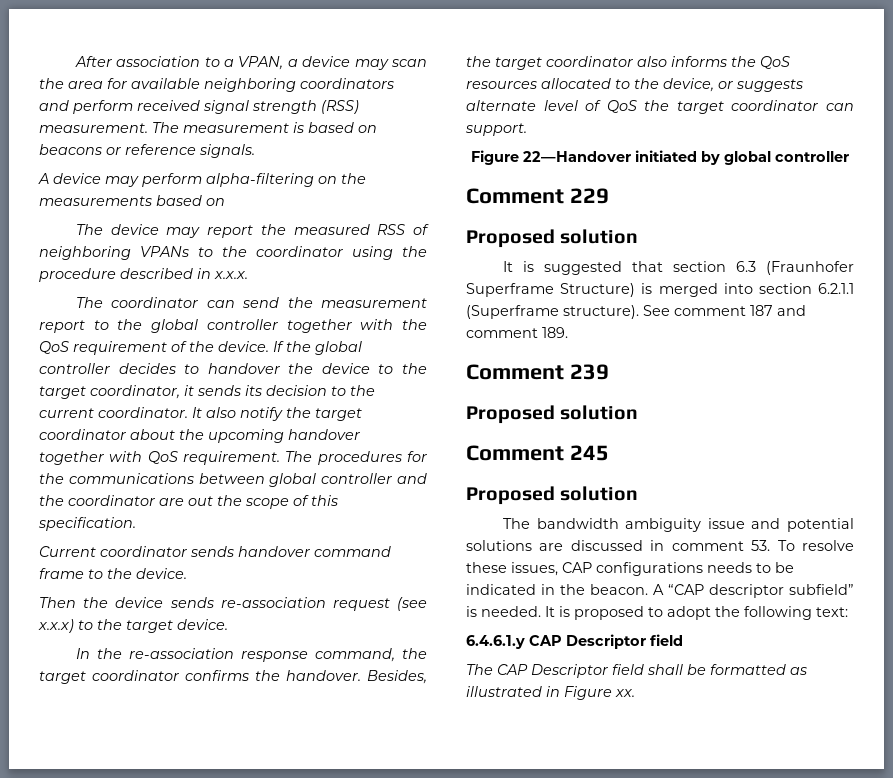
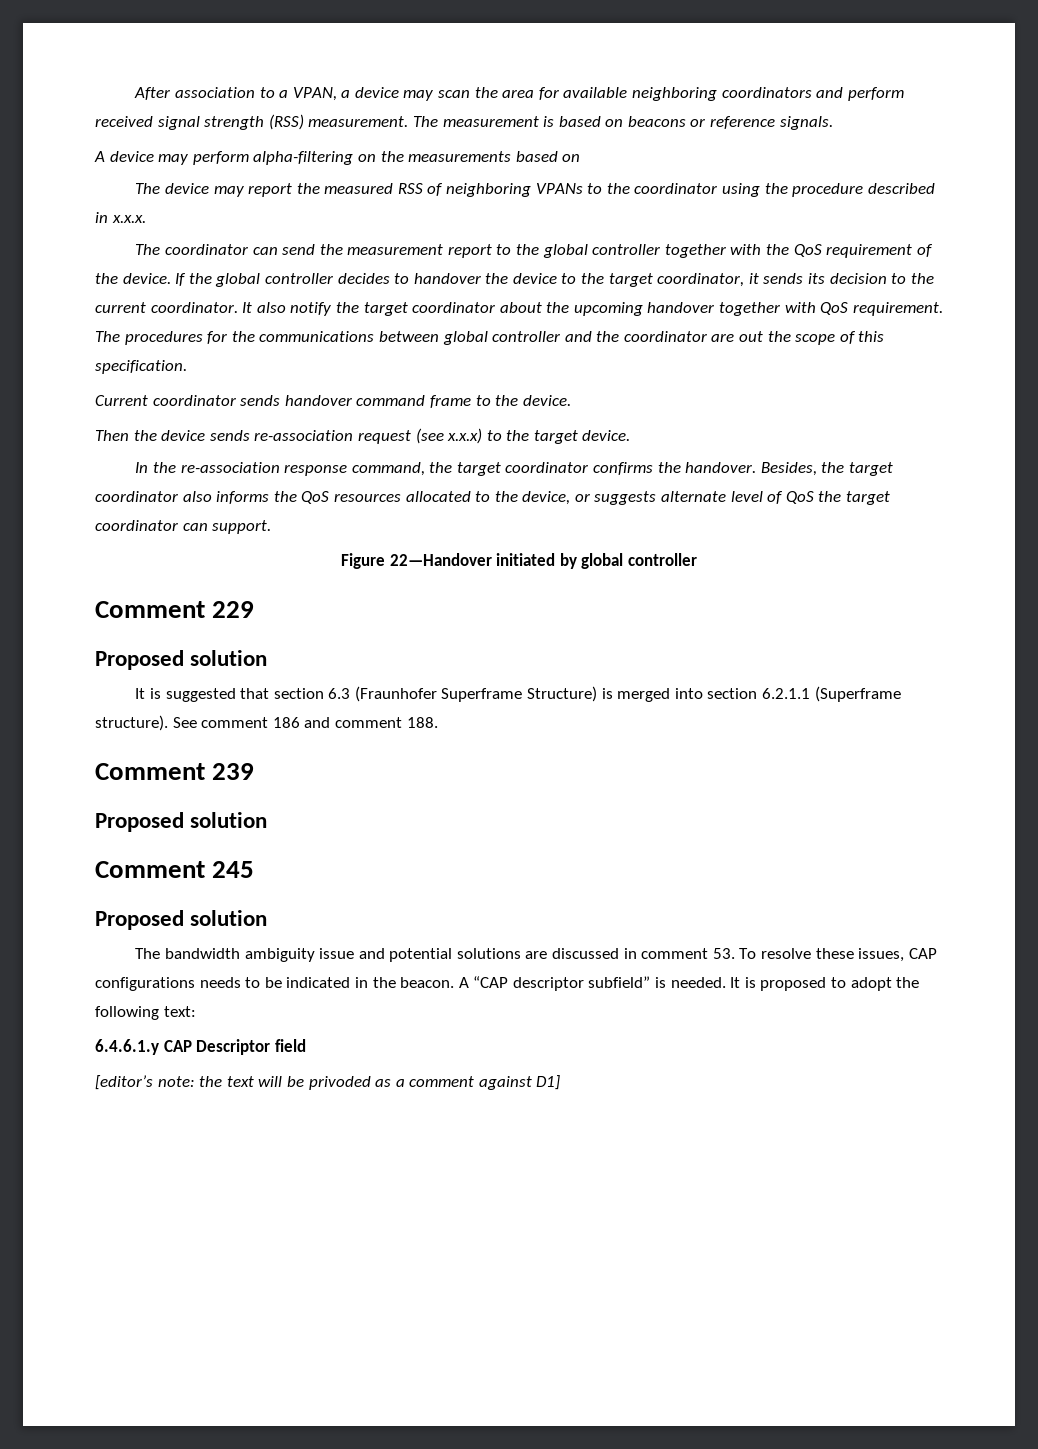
- See comment 187 and comment 189.
+ See comment 186 and comment 188.
- The CAP Descriptor field shall be formatted as illustrated in Figure xx.
+ [editor’s note: the text will be privoded as a comment against D1]

